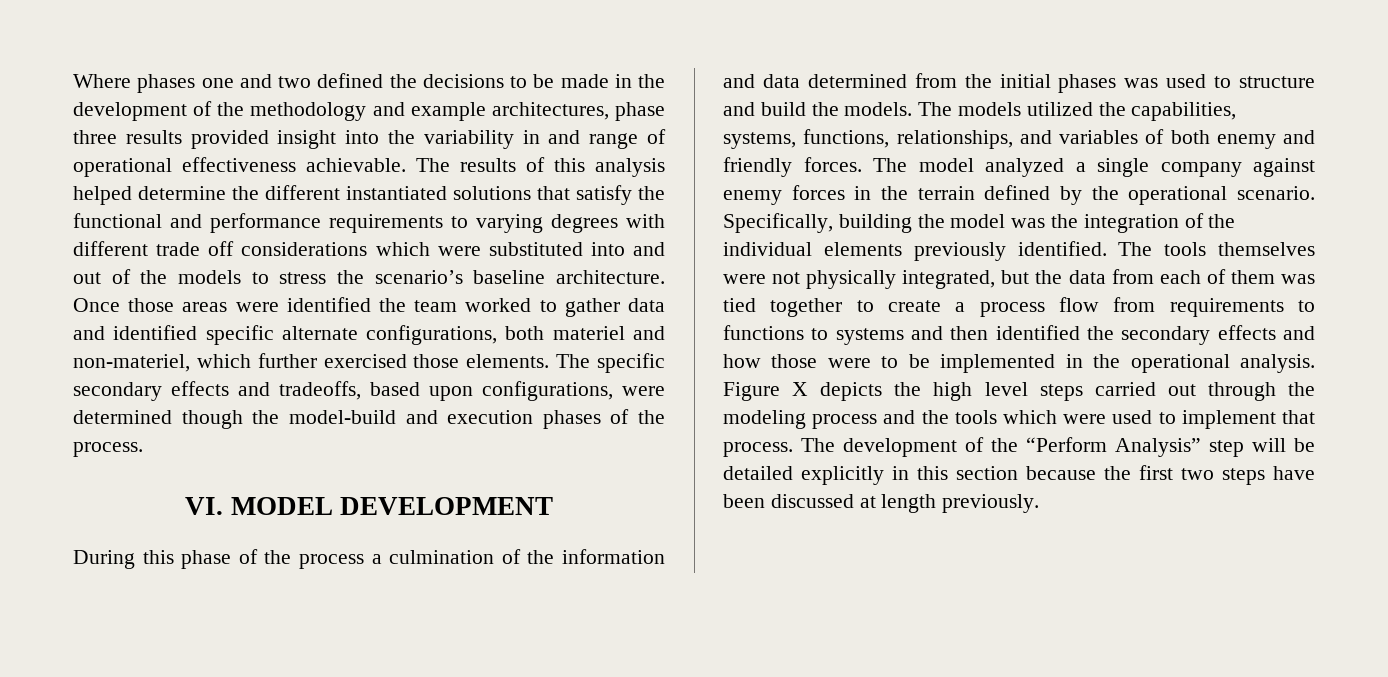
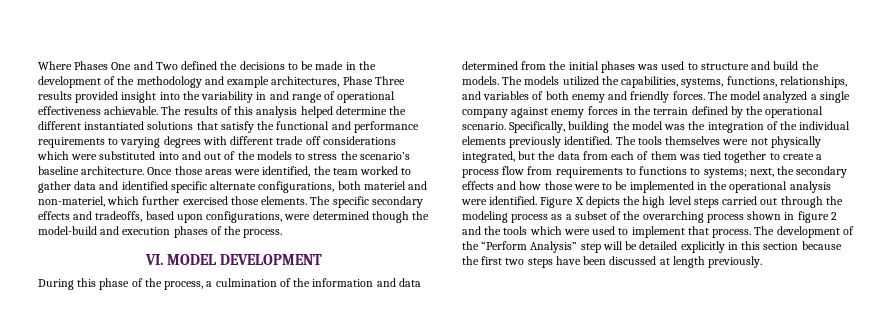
- Where phases one and two defined the decisions to be made in the development of the methodology and example architectures, phase three results provided insight into the variability in and range of operational effectiveness achievable.
+ Where Phases One and Two defined the decisions to be made in the development of the methodology and example architectures, Phase Three results provided insight into the variability in and range of operational effectiveness achievable.
- Once those areas were identified the team worked to gather data and identified specific alternate configurations, both materiel and non-materiel, which further exercised those elements.
+ Once those areas were identified, the team worked to gather data and identified specific alternate configurations, both materiel and non-materiel, which further exercised those elements.
- During this phase of the process a culmination of the information and data determined from the initial phases was used to structure and build the models.
+ During this phase of the process, a culmination of the information and data determined from the initial phases was used to structure and build the models.
- The tools themselves were not physically integrated, but the data from each of them was tied together to create a process flow from requirements to functions to systems and then identified the secondary effects and how those were to be implemented in the operational analysis.
+ The tools themselves were not physically integrated, but the data from each of them was tied together to create a process flow from requirements to functions to systems; next, the secondary effects and how those were to be implemented in the operational analysis were identified.
- Figure X depicts the high level steps carried out through the modeling process and the tools which were used to implement that process.
+ Figure X depicts the high level steps carried out through the modeling process as a subset of the overarching process shown in figure 2 and the tools which were used to implement that process.

